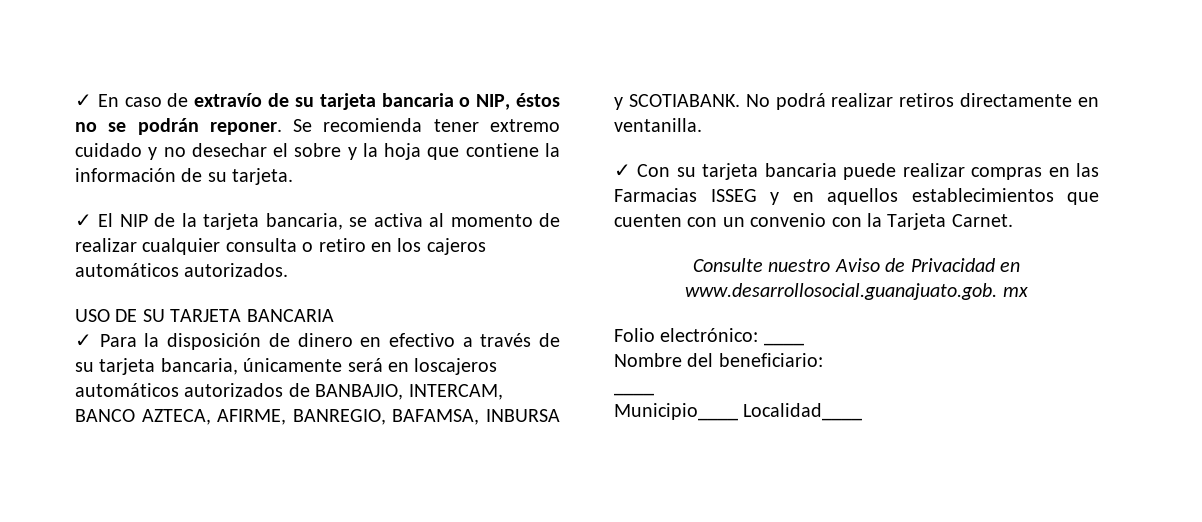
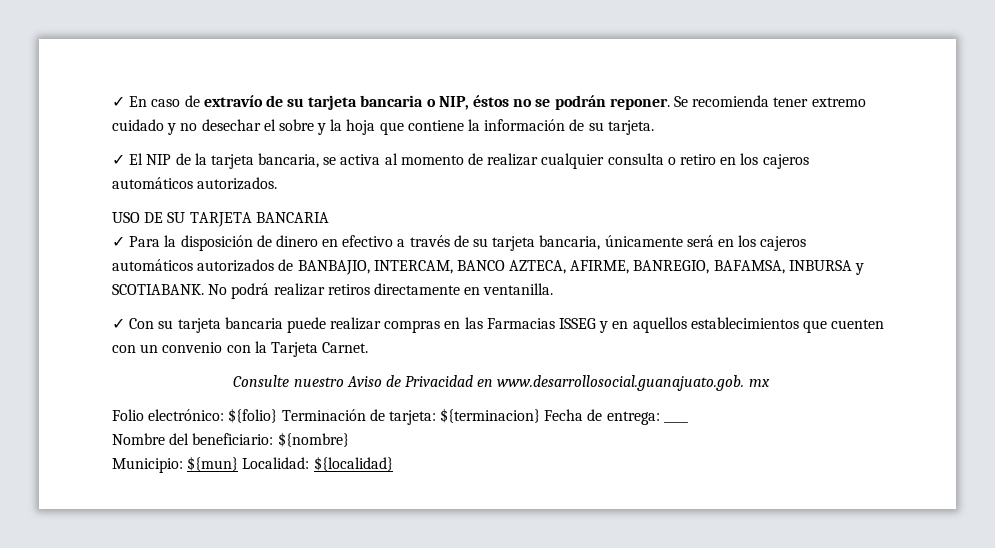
- ✓ Para la disposición de dinero en efectivo a través de su tarjeta bancaria, únicamente será en loscajeros automáticos autorizados de BANBAJIO, INTERCAM, BANCO AZTECA, AFIRME, BANREGIO, BAFAMSA, INBURSA y SCOTIABANK.
+ ✓ Para la disposición de dinero en efectivo a través de su tarjeta bancaria, únicamente será en los cajeros automáticos autorizados de BANBAJIO, INTERCAM, BANCO AZTECA, AFIRME, BANREGIO, BAFAMSA, INBURSA y SCOTIABANK.
- Folio electrónico: ____
+ Folio electrónico: ${folio} Terminación de tarjeta: ${terminacion} Fecha de entrega: ____
- Nombre del beneficiario:
- ____
- Municipio____ Localidad____
+ Nombre del beneficiario: ${nombre}
+ Municipio: ${mun} Localidad: ${localidad}

